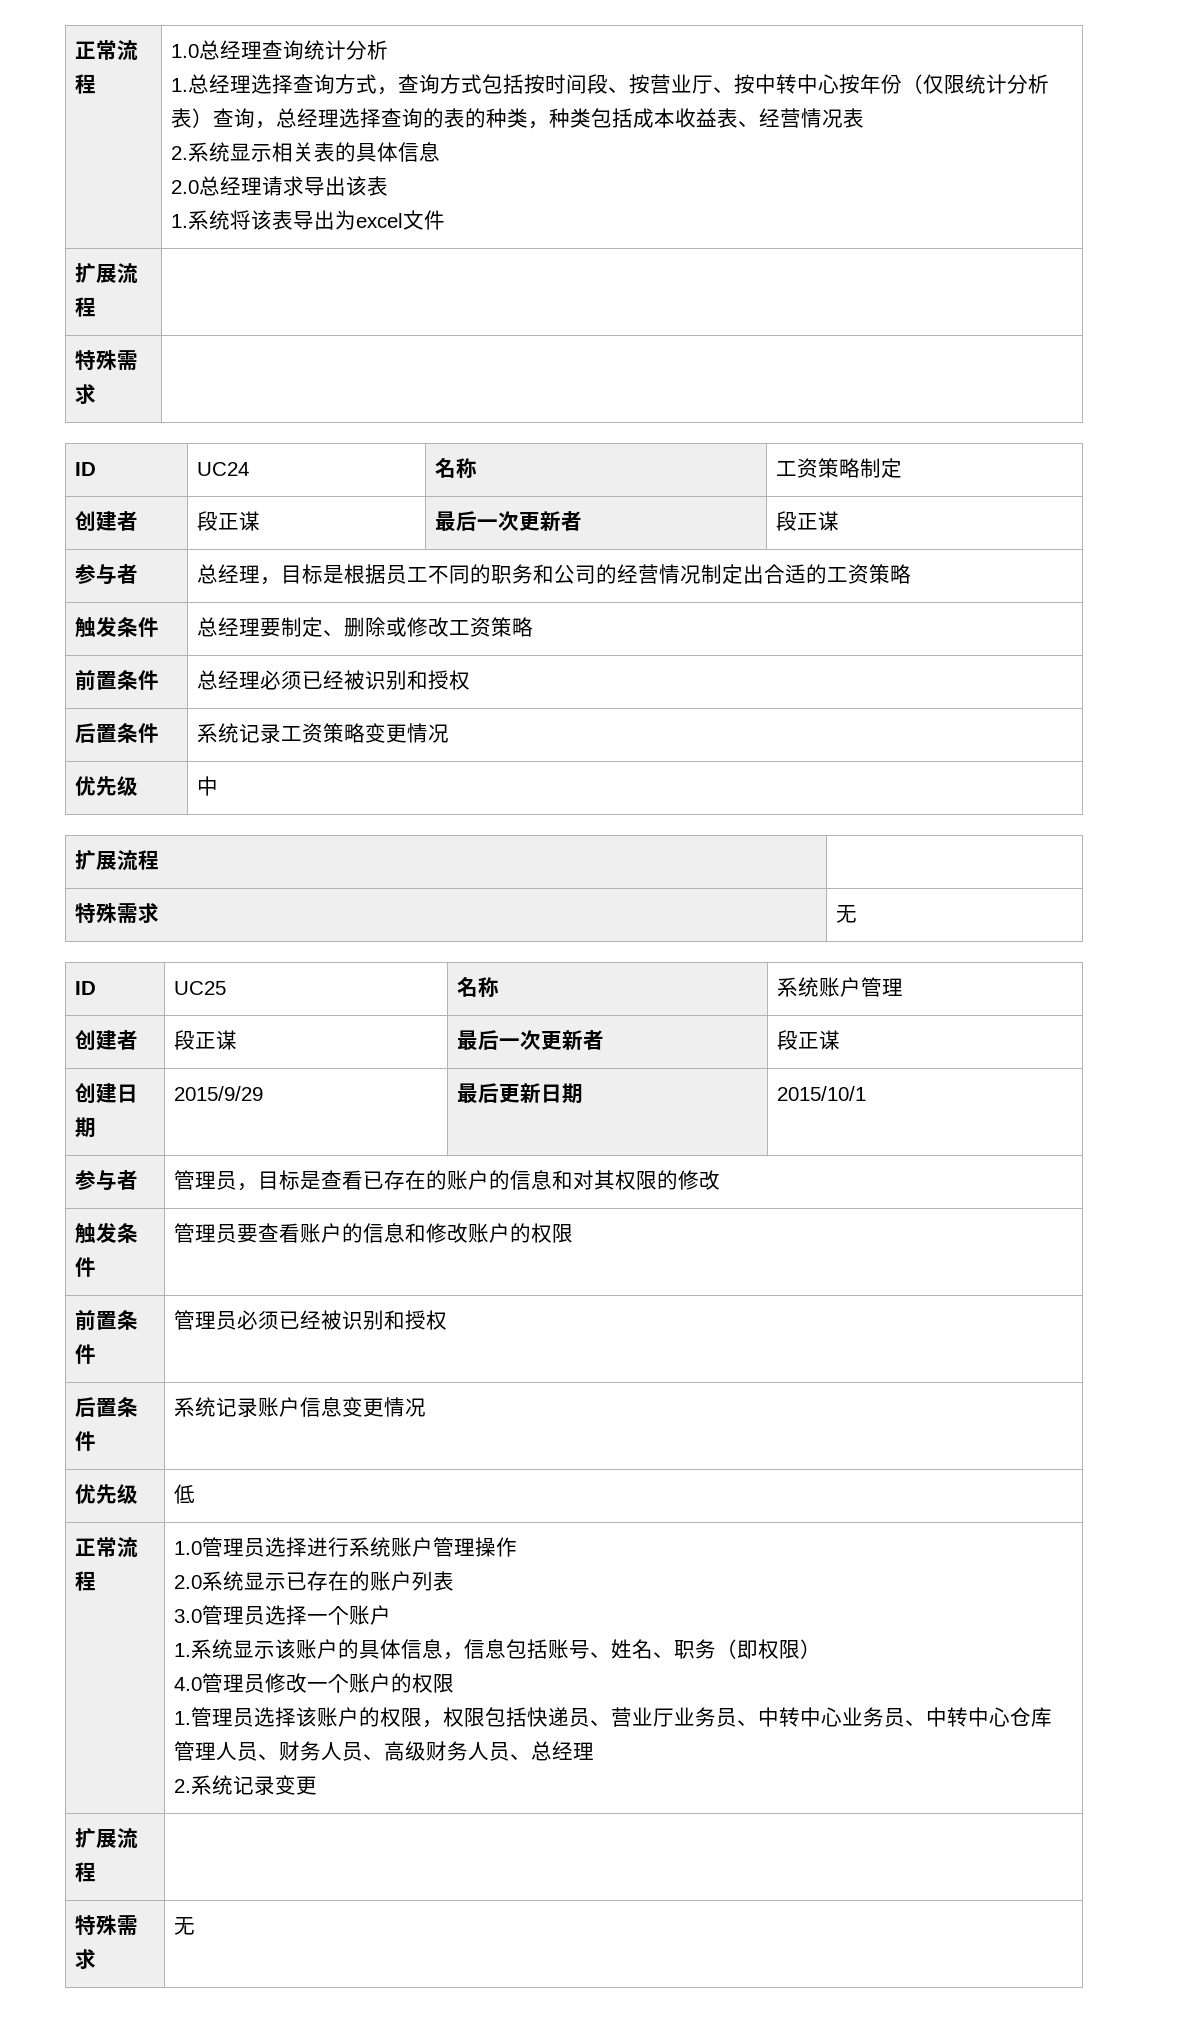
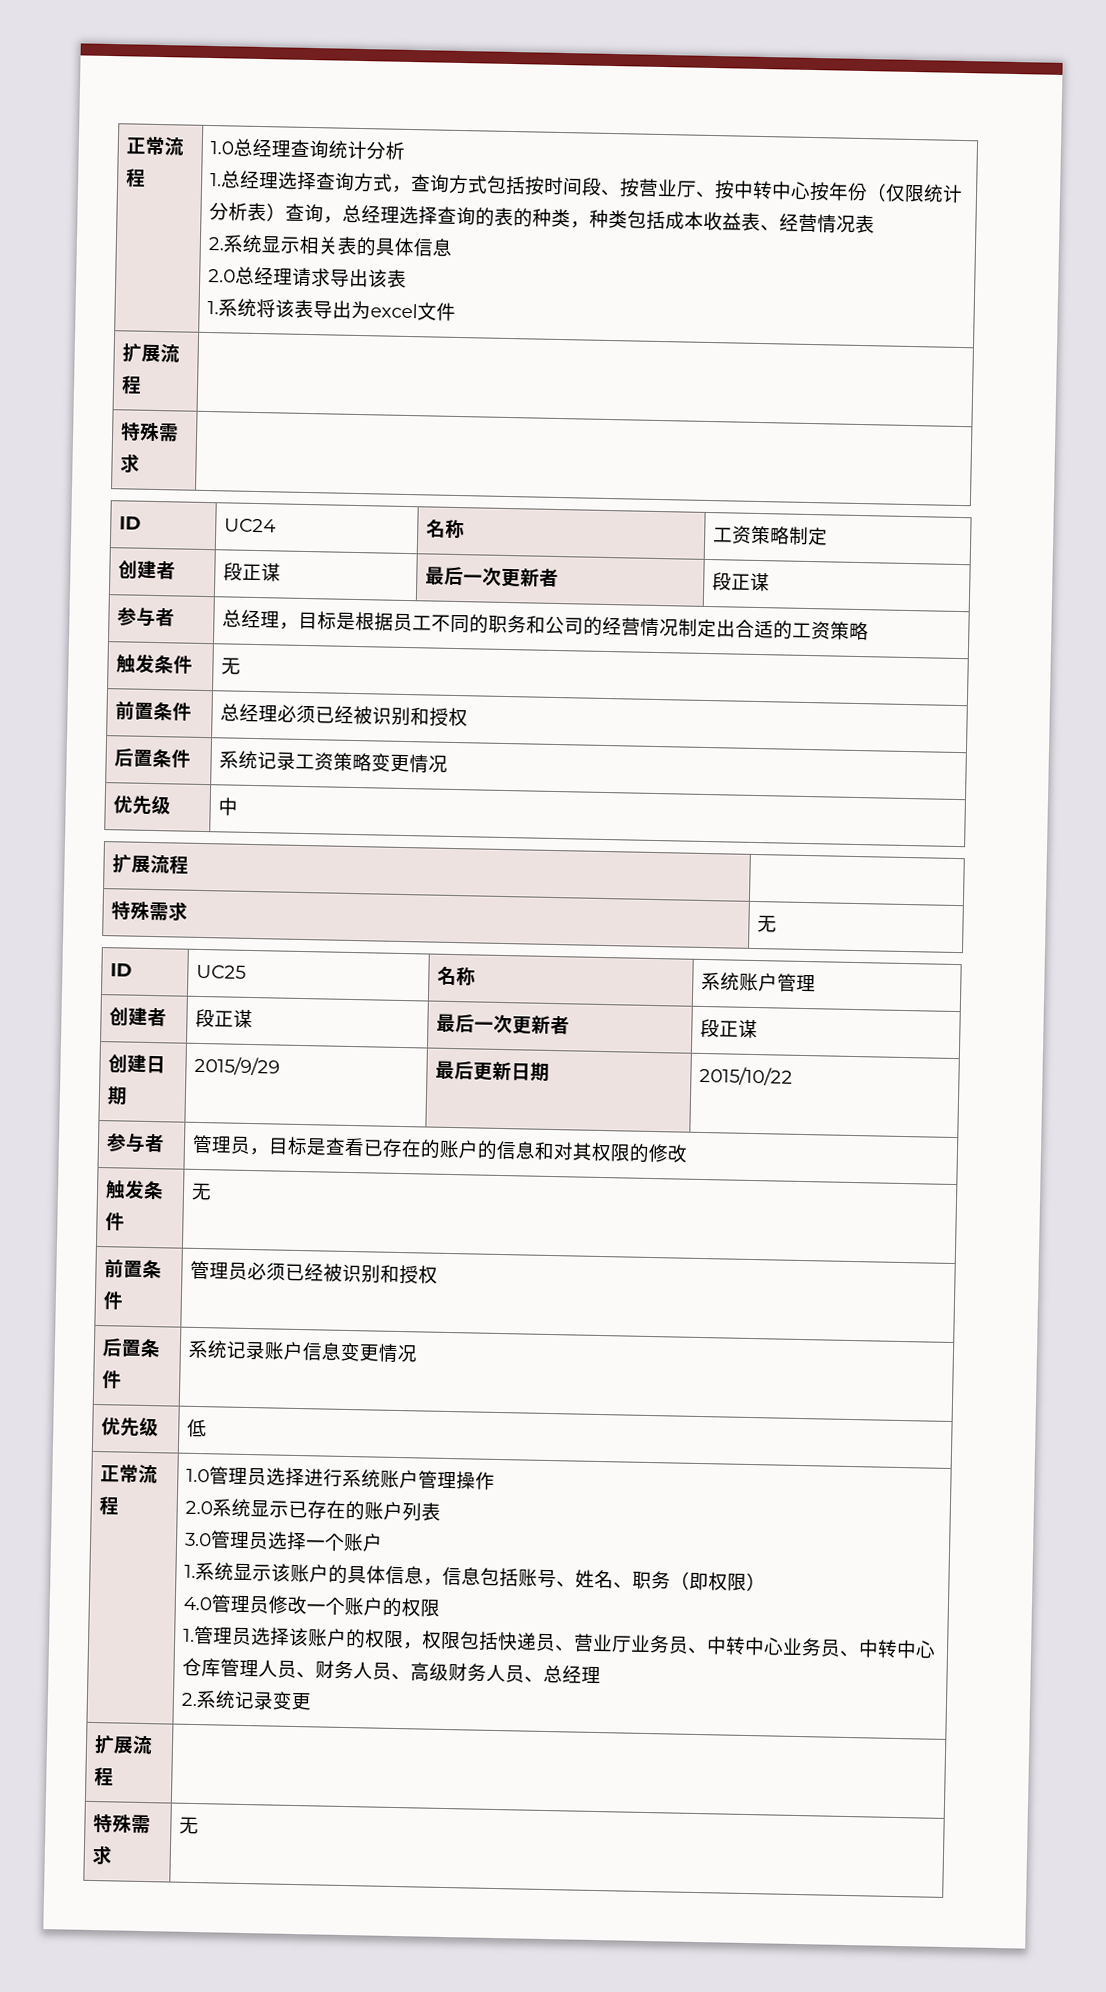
  参与者 | 总经理，目标是根据员工不同的职务和公司的经营情况制定出合适的工资策略
- 触发条件 | 总经理要制定、删除或修改工资策略
+ 触发条件 | 无
- 创建日期 | 2015/9/29 | 最后更新日期 | 2015/10/1
+ 创建日期 | 2015/9/29 | 最后更新日期 | 2015/10/22
  参与者 | 管理员，目标是查看已存在的账户的信息和对其权限的修改
- 触发条件 | 管理员要查看账户的信息和修改账户的权限
+ 触发条件 | 无

